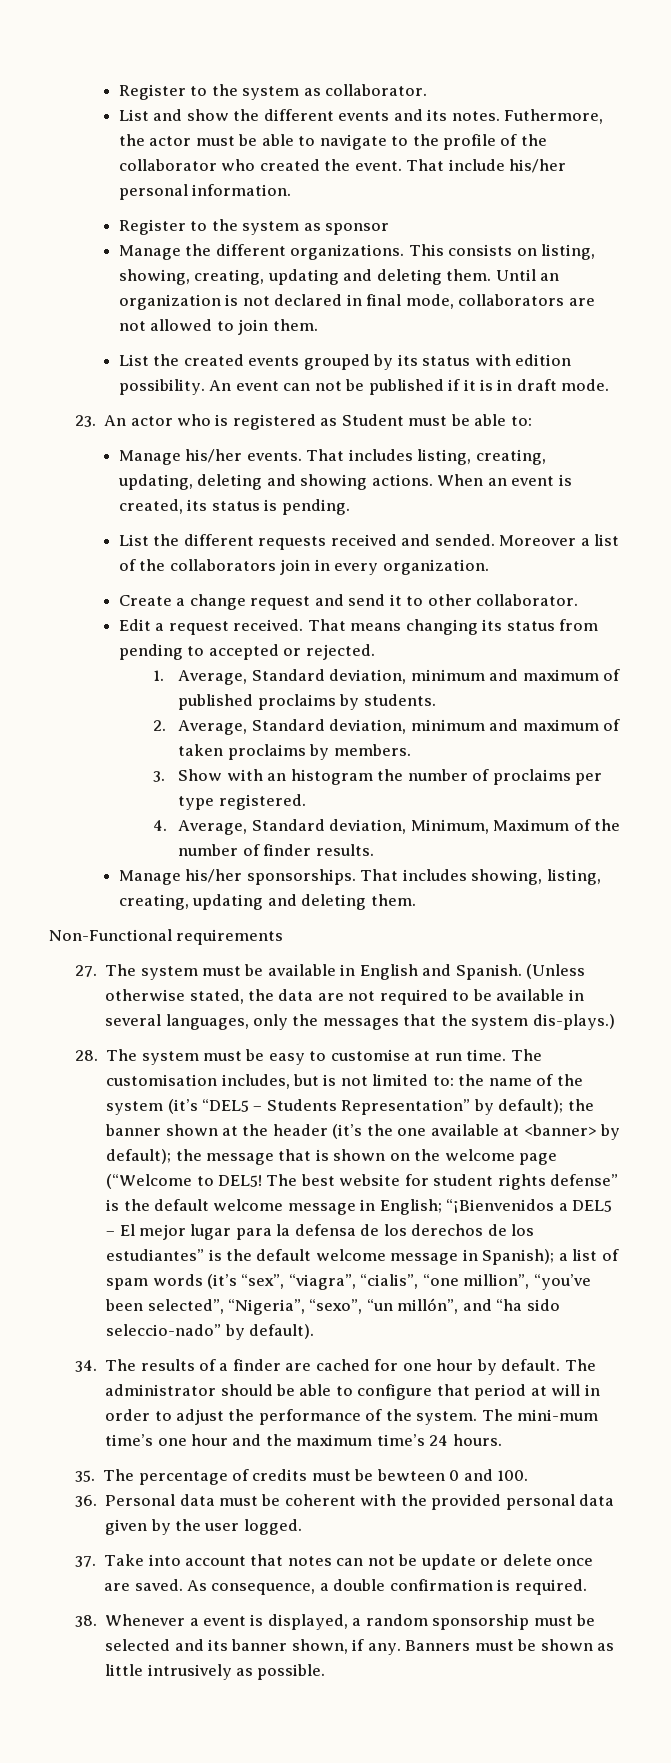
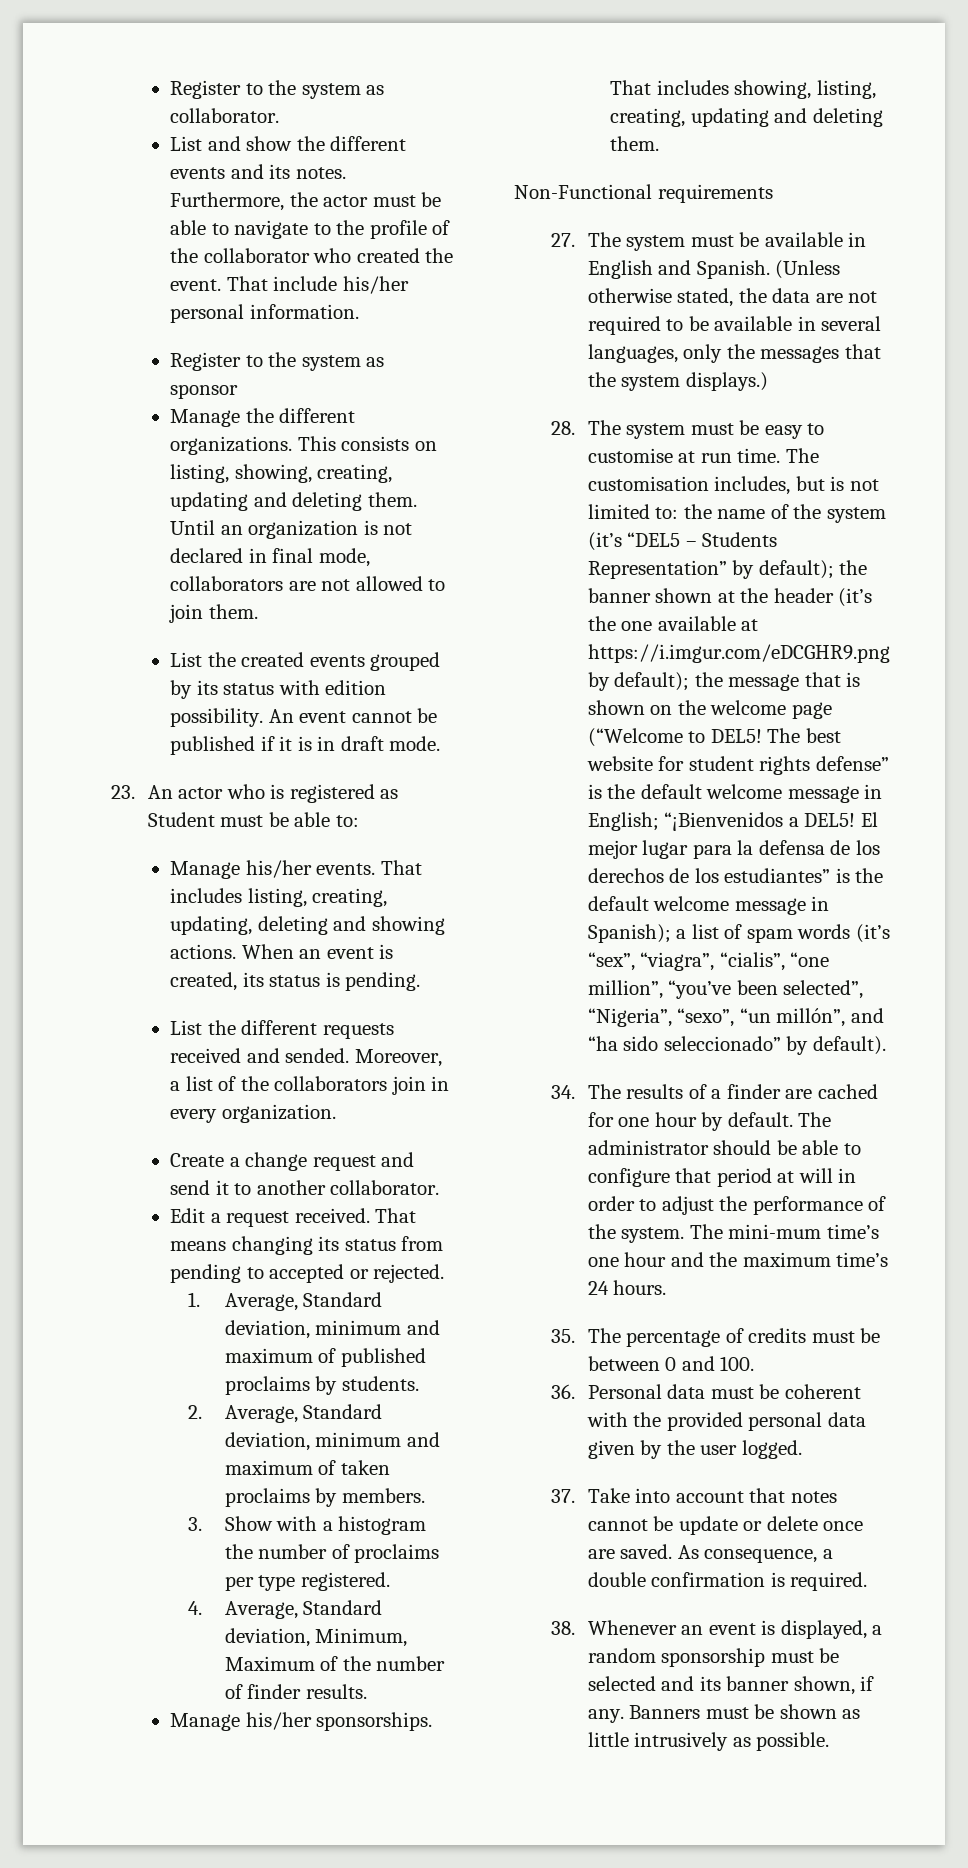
- Futhermore, the actor must be able to navigate to the profile of the collaborator who created the event.
+ Furthermore, the actor must be able to navigate to the profile of the collaborator who created the event.
- An event can not be published if it is in draft mode.
+ An event cannot be published if it is in draft mode.
- Moreover a list of the collaborators join in every organization.
+ Moreover, a list of the collaborators join in every organization.
- Create a change request and send it to other collaborator.
+ Create a change request and send it to another collaborator.
- 3. Show with an histogram the number of proclaims per type registered.
+ 3. Show with a histogram the number of proclaims per type registered.
- (Unless otherwise stated, the data are not required to be available in several languages, only the messages that the system dis-plays.)
+ (Unless otherwise stated, the data are not required to be available in several languages, only the messages that the system displays.)
- The customisation includes, but is not limited to: the name of the system (it’s “DEL5 – Students Representation” by default); the banner shown at the header (it’s the one available at <banner> by default); the message that is shown on the welcome page (“Welcome to DEL5!
+ The customisation includes, but is not limited to: the name of the system (it’s “DEL5 – Students Representation” by default); the banner shown at the header (it’s the one available at https://i.imgur.com/eDCGHR9.png by default); the message that is shown on the welcome page (“Welcome to DEL5!
- The best website for student rights defense” is the default welcome message in English; “¡Bienvenidos a DEL5 – El mejor lugar para la defensa de los derechos de los estudiantes” is the default welcome message in Spanish); a list of spam words (it’s “sex”, “viagra”, “cialis”, “one million”, “you’ve been selected”, “Nigeria”, “sexo”, “un millón”, and “ha sido seleccio-nado” by default).
+ The best website for student rights defense” is the default welcome message in English; “¡Bienvenidos a DEL5! El mejor lugar para la defensa de los derechos de los estudiantes” is the default welcome message in Spanish); a list of spam words (it’s “sex”, “viagra”, “cialis”, “one million”, “you’ve been selected”, “Nigeria”, “sexo”, “un millón”, and “ha sido seleccionado” by default).
- 35. The percentage of credits must be bewteen 0 and 100.
+ 35. The percentage of credits must be between 0 and 100.
- 37. Take into account that notes can not be update or delete once are saved.
+ 37. Take into account that notes cannot be update or delete once are saved.
- 38. Whenever a event is displayed, a random sponsorship must be selected and its banner shown, if any.
+ 38. Whenever an event is displayed, a random sponsorship must be selected and its banner shown, if any.

